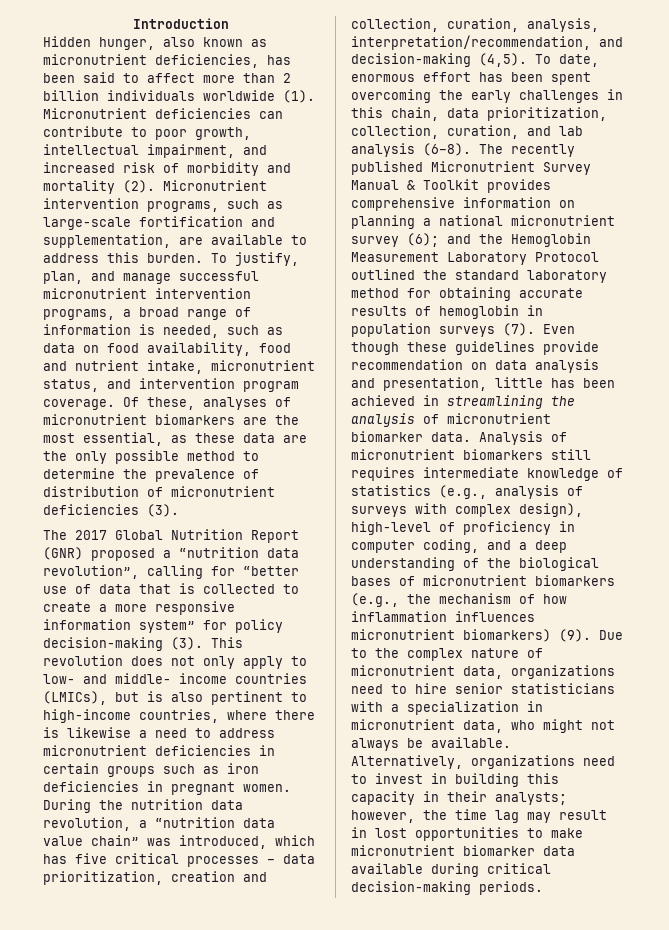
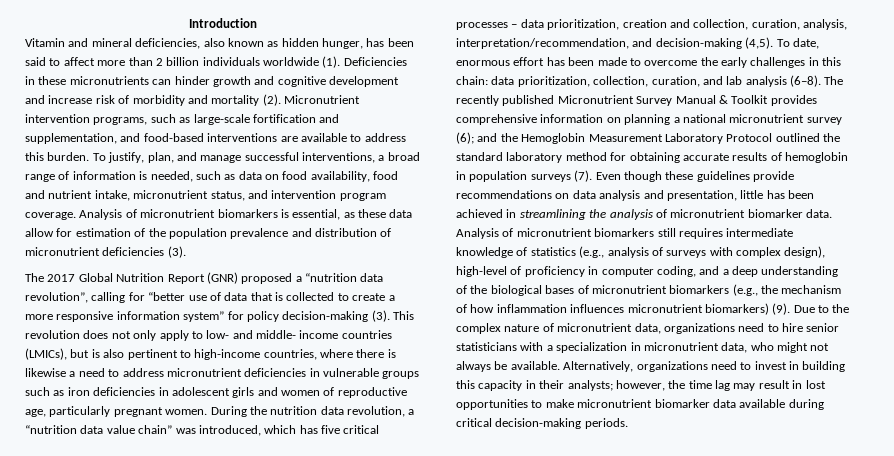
- Hidden hunger, also known as micronutrient deficiencies, has been said to affect more than 2 billion individuals worldwide (1).
+ Vitamin and mineral deficiencies, also known as hidden hunger, has been said to affect more than 2 billion individuals worldwide (1).
- Micronutrient deficiencies can contribute to poor growth, intellectual impairment, and increased risk of morbidity and mortality (2).
+ Deficiencies in these micronutrients can hinder growth and cognitive development and increase risk of morbidity and mortality (2).
- Micronutrient intervention programs, such as large-scale fortification and supplementation, are available to address this burden.
+ Micronutrient intervention programs, such as large-scale fortification and supplementation, and food-based interventions are available to address this burden.
- To justify, plan, and manage successful micronutrient intervention programs, a broad range of information is needed, such as data on food availability, food and nutrient intake, micronutrient status, and intervention program coverage.
+ To justify, plan, and manage successful interventions, a broad range of information is needed, such as data on food availability, food and nutrient intake, micronutrient status, and intervention program coverage.
- Of these, analyses of micronutrient biomarkers are the most essential, as these data are the only possible method to determine the prevalence of distribution of micronutrient deficiencies (3).
+ Analysis of micronutrient biomarkers is essential, as these data allow for estimation of the population prevalence and distribution of micronutrient deficiencies (3).
- This revolution does not only apply to low- and middle- income countries (LMICs), but is also pertinent to high-income countries, where there is likewise a need to address micronutrient deficiencies in certain groups such as iron deficiencies in pregnant women.
+ This revolution does not only apply to low- and middle- income countries (LMICs), but is also pertinent to high-income countries, where there is likewise a need to address micronutrient deficiencies in vulnerable groups such as iron deficiencies in adolescent girls and women of reproductive age, particularly pregnant women.
- To date, enormous effort has been spent overcoming the early challenges in this chain, data prioritization, collection, curation, and lab analysis (6–8).
+ To date, enormous effort has been made to overcome the early challenges in this chain: data prioritization, collection, curation, and lab analysis (6–8).
- Even though these guidelines provide recommendation on data analysis and presentation, little has been achieved in streamlining the analysis of micronutrient biomarker data.
+ Even though these guidelines provide recommendations on data analysis and presentation, little has been achieved in streamlining the analysis of micronutrient biomarker data.

